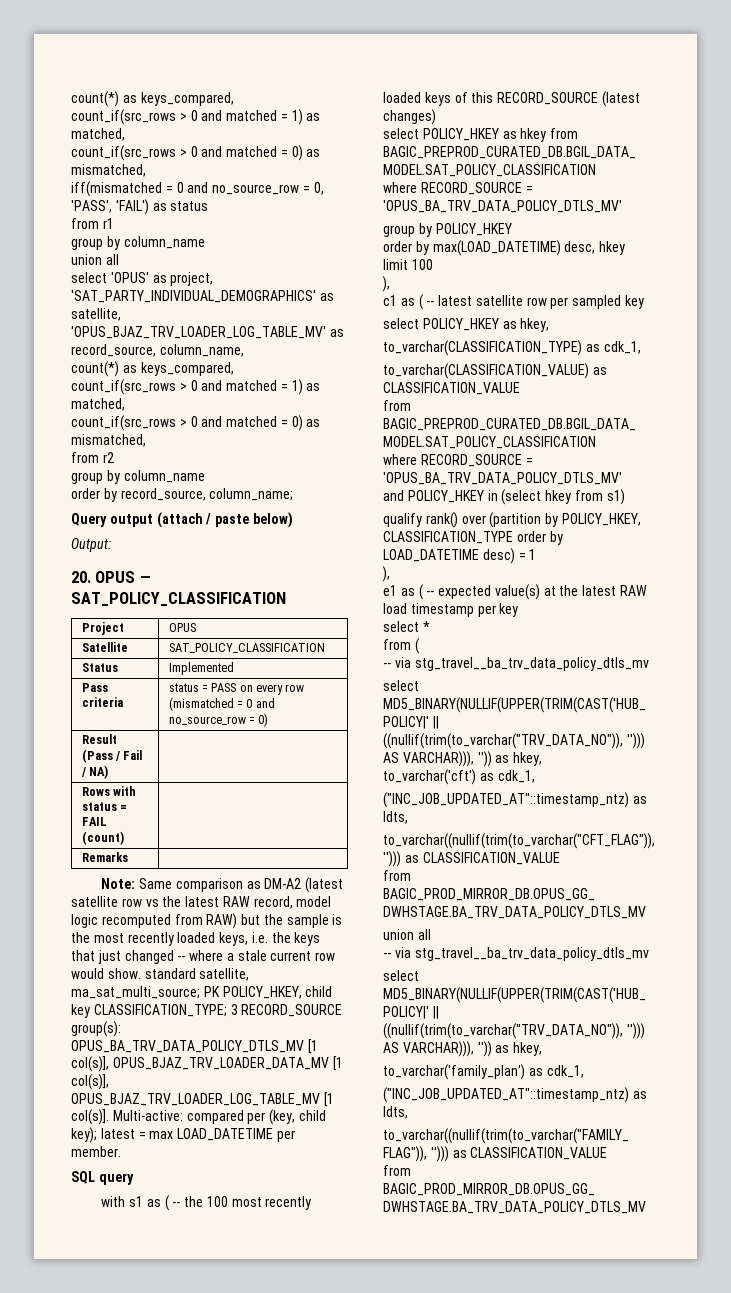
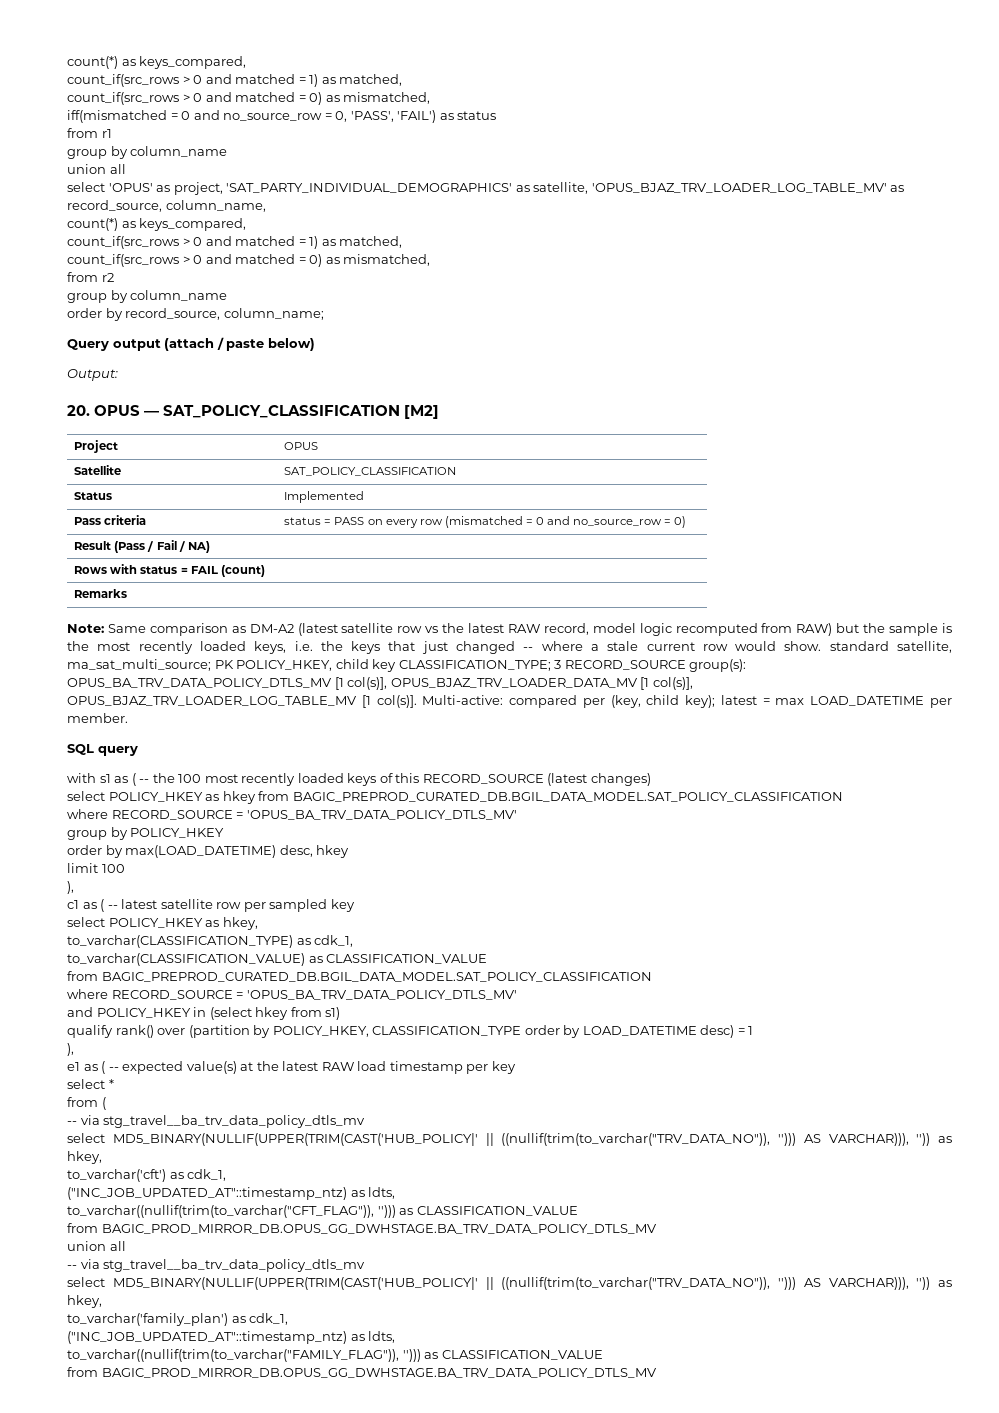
- 20. OPUS — SAT_POLICY_CLASSIFICATION
+ 20. OPUS — SAT_POLICY_CLASSIFICATION [M2]

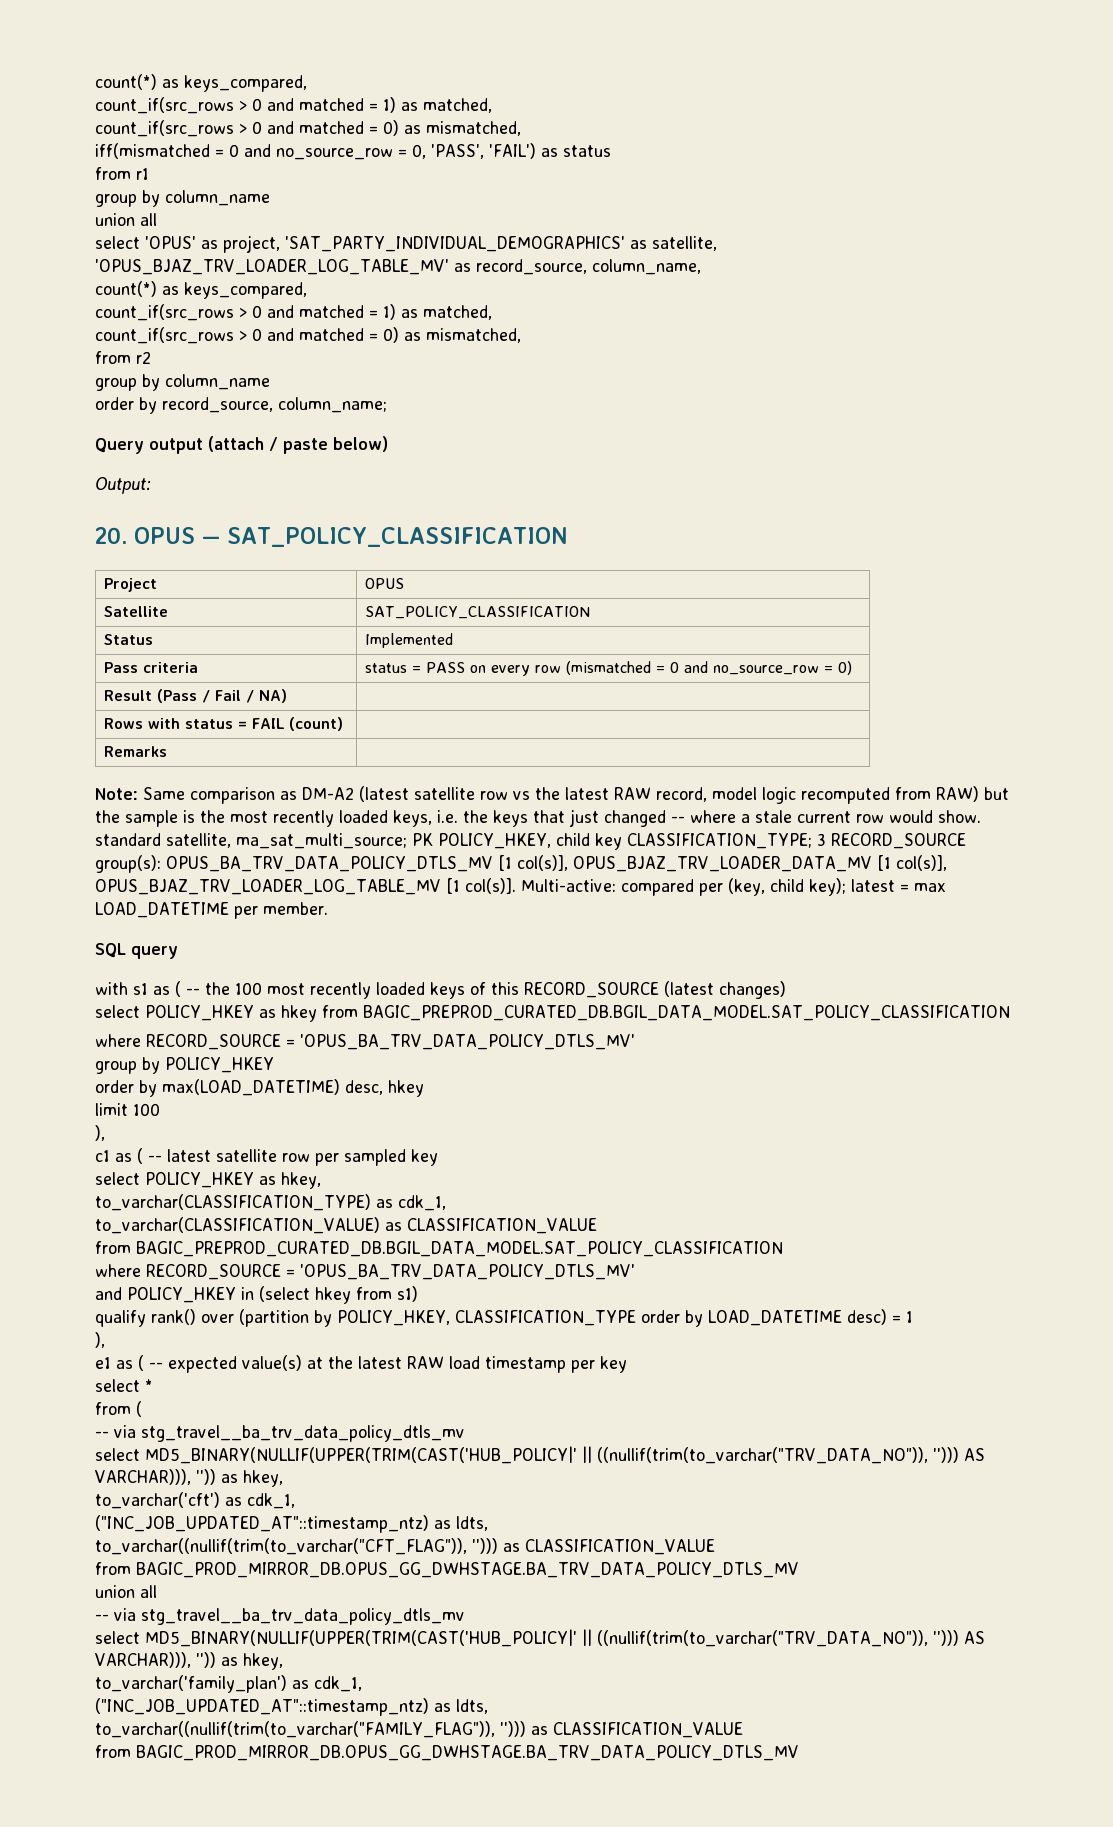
- 20. OPUS — SAT_POLICY_CLASSIFICATION [M2]
+ 20. OPUS — SAT_POLICY_CLASSIFICATION

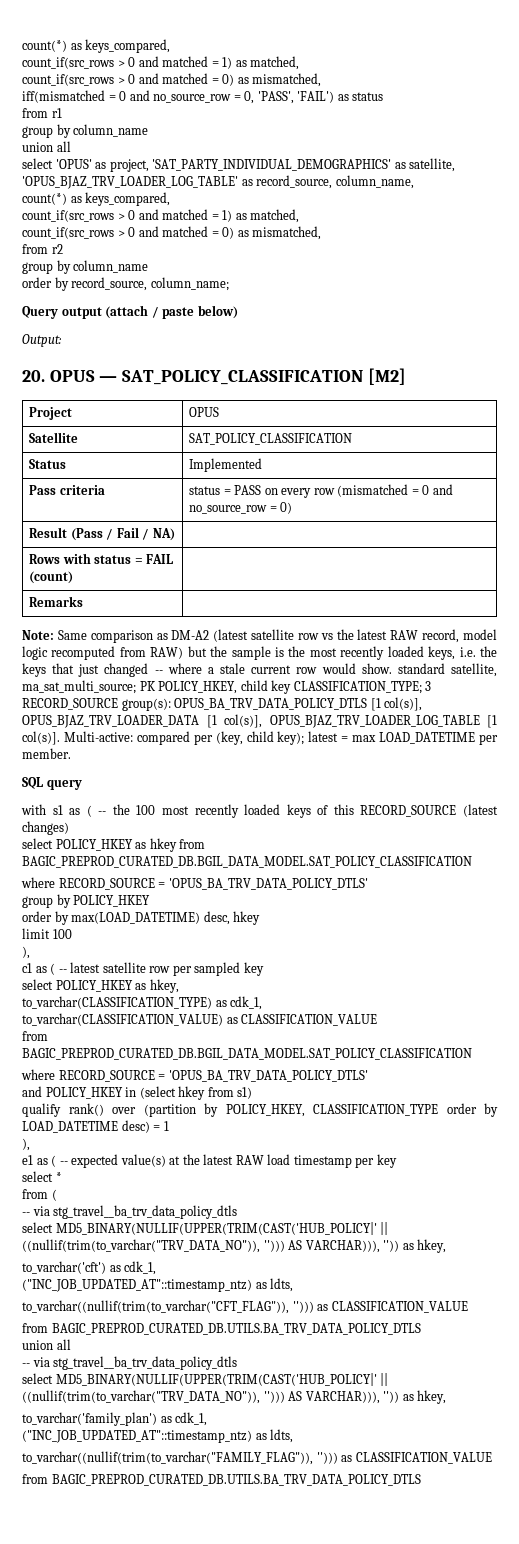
- select 'OPUS' as project, 'SAT_PARTY_INDIVIDUAL_DEMOGRAPHICS' as satellite, 'OPUS_BJAZ_TRV_LOADER_LOG_TABLE_MV' as record_source, column_name,
+ select 'OPUS' as project, 'SAT_PARTY_INDIVIDUAL_DEMOGRAPHICS' as satellite, 'OPUS_BJAZ_TRV_LOADER_LOG_TABLE' as record_source, column_name,
- 20. OPUS — SAT_POLICY_CLASSIFICATION
+ 20. OPUS — SAT_POLICY_CLASSIFICATION [M2]
- Note: Same comparison as DM-A2 (latest satellite row vs the latest RAW record, model logic recomputed from RAW) but the sample is the most recently loaded keys, i.e. the keys that just changed -- where a stale current row would show. standard satellite, ma_sat_multi_source; PK POLICY_HKEY, child key CLASSIFICATION_TYPE; 3 RECORD_SOURCE group(s): OPUS_BA_TRV_DATA_POLICY_DTLS_MV [1 col(s)], OPUS_BJAZ_TRV_LOADER_DATA_MV [1 col(s)], OPUS_BJAZ_TRV_LOADER_LOG_TABLE_MV [1 col(s)].
+ Note: Same comparison as DM-A2 (latest satellite row vs the latest RAW record, model logic recomputed from RAW) but the sample is the most recently loaded keys, i.e. the keys that just changed -- where a stale current row would show. standard satellite, ma_sat_multi_source; PK POLICY_HKEY, child key CLASSIFICATION_TYPE; 3 RECORD_SOURCE group(s): OPUS_BA_TRV_DATA_POLICY_DTLS [1 col(s)], OPUS_BJAZ_TRV_LOADER_DATA [1 col(s)], OPUS_BJAZ_TRV_LOADER_LOG_TABLE [1 col(s)].
  select POLICY_HKEY as hkey from BAGIC_PREPROD_CURATED_DB.BGIL_DATA_MODEL.SAT_POLICY_CLASSIFICATION
- where RECORD_SOURCE = 'OPUS_BA_TRV_DATA_POLICY_DTLS_MV'
+ where RECORD_SOURCE = 'OPUS_BA_TRV_DATA_POLICY_DTLS'
  to_varchar(CLASSIFICATION_VALUE) as CLASSIFICATION_VALUE
  from BAGIC_PREPROD_CURATED_DB.BGIL_DATA_MODEL.SAT_POLICY_CLASSIFICATION
- where RECORD_SOURCE = 'OPUS_BA_TRV_DATA_POLICY_DTLS_MV'
+ where RECORD_SOURCE = 'OPUS_BA_TRV_DATA_POLICY_DTLS'
  from (
- -- via stg_travel__ba_trv_data_policy_dtls_mv
+ -- via stg_travel__ba_trv_data_policy_dtls
  to_varchar((nullif(trim(to_varchar("CFT_FLAG")), ''))) as CLASSIFICATION_VALUE
- from BAGIC_PROD_MIRROR_DB.OPUS_GG_DWHSTAGE.BA_TRV_DATA_POLICY_DTLS_MV
+ from BAGIC_PREPROD_CURATED_DB.UTILS.BA_TRV_DATA_POLICY_DTLS
  union all
- -- via stg_travel__ba_trv_data_policy_dtls_mv
+ -- via stg_travel__ba_trv_data_policy_dtls
  to_varchar((nullif(trim(to_varchar("FAMILY_FLAG")), ''))) as CLASSIFICATION_VALUE
- from BAGIC_PROD_MIRROR_DB.OPUS_GG_DWHSTAGE.BA_TRV_DATA_POLICY_DTLS_MV
+ from BAGIC_PREPROD_CURATED_DB.UTILS.BA_TRV_DATA_POLICY_DTLS

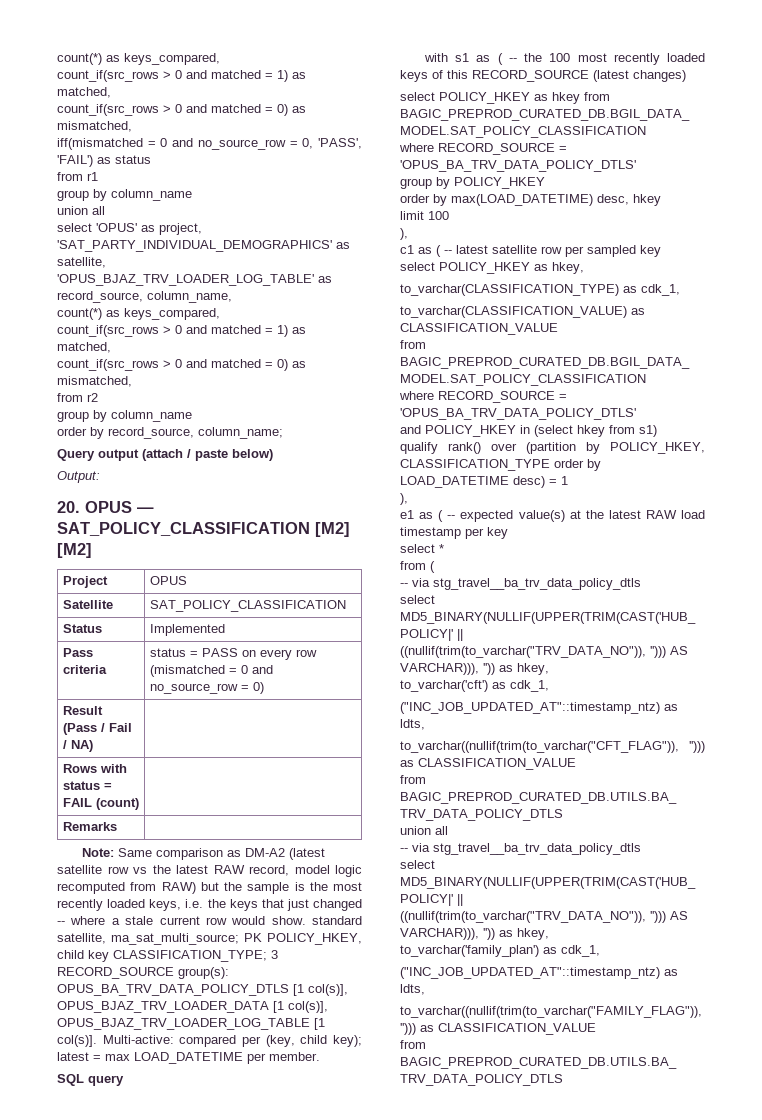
- 20. OPUS — SAT_POLICY_CLASSIFICATION [M2]
+ 20. OPUS — SAT_POLICY_CLASSIFICATION [M2] [M2]

